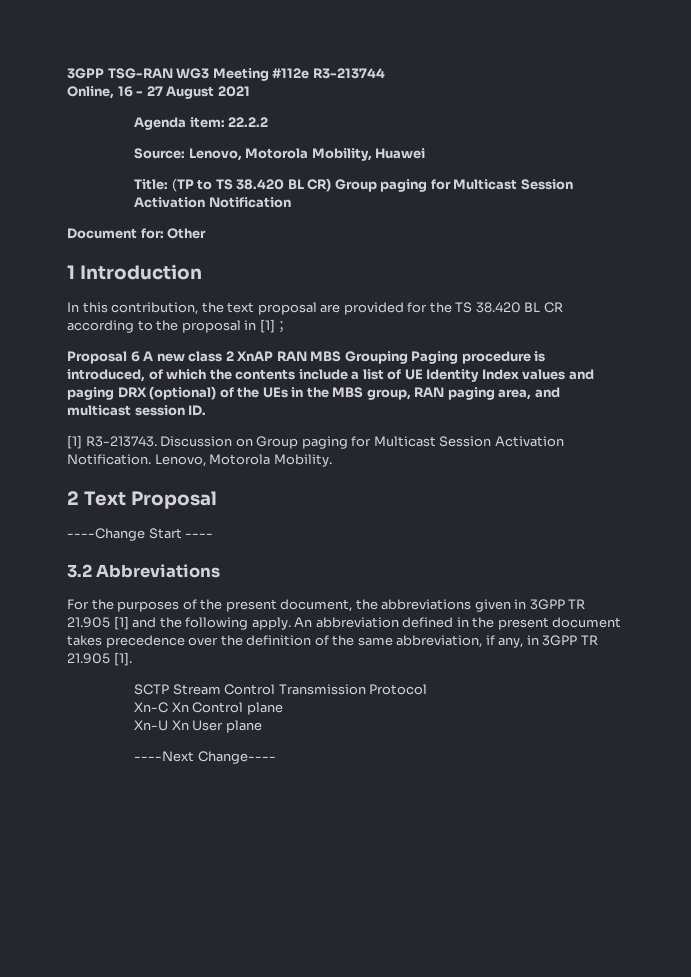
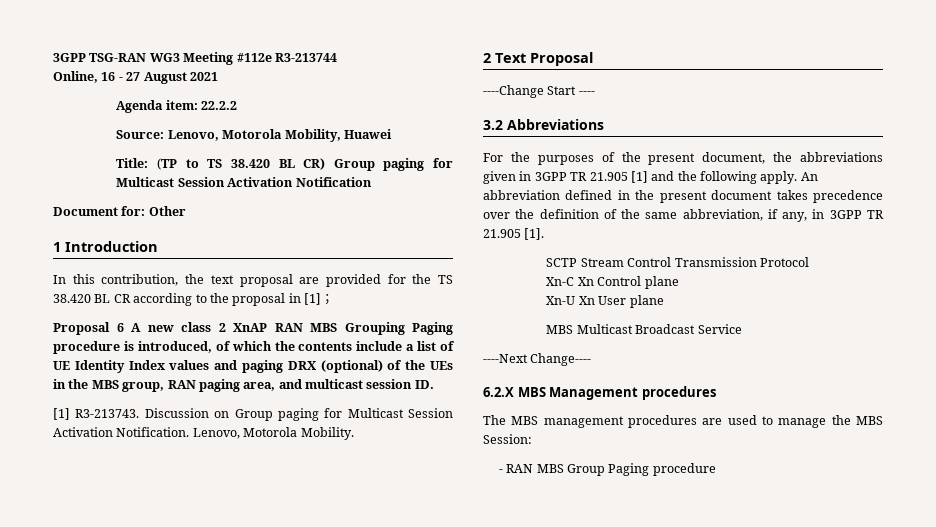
+ MBS Multicast Broadcast Service
  ----Next Change----
+ 6.2.X MBS Management procedures
+ The MBS management procedures are used to manage the MBS Session:
+ - RAN MBS Group Paging procedure

